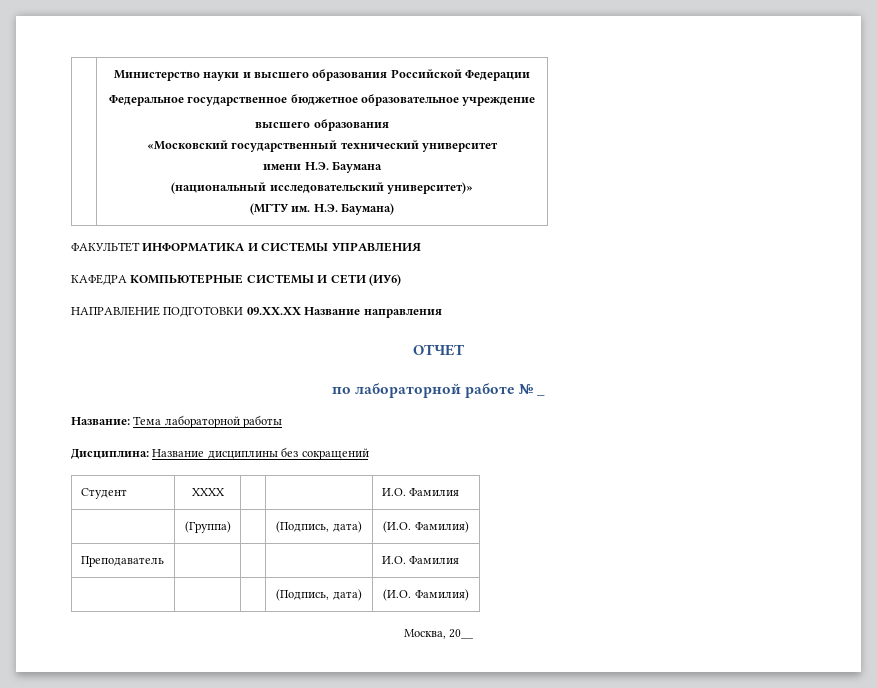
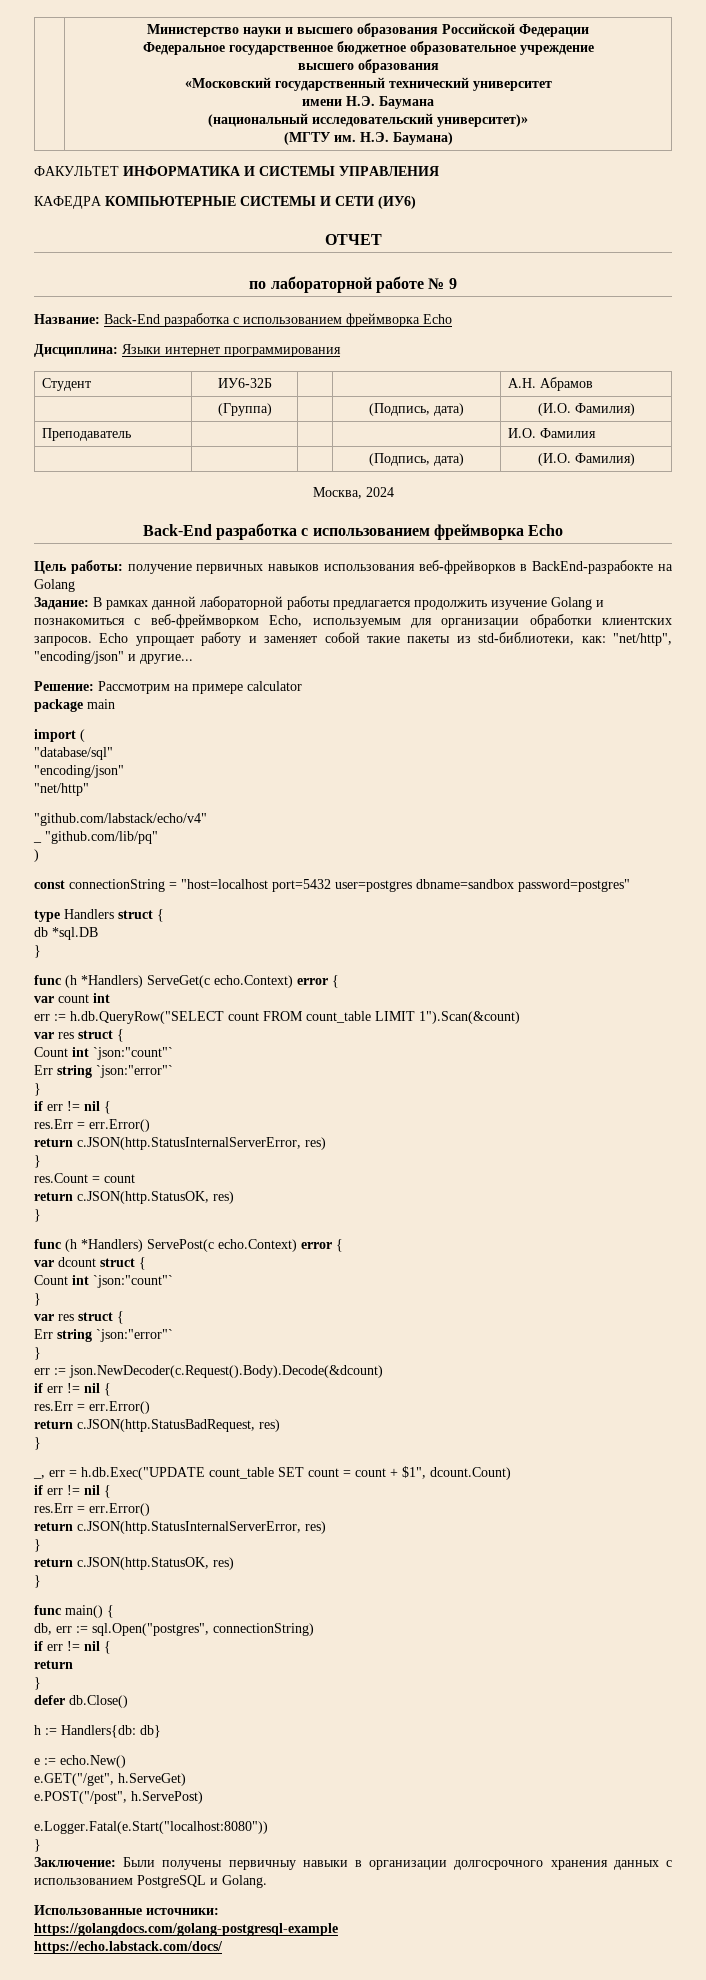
- НАПРАВЛЕНИЕ ПОДГОТОВКИ 09.ХХ.ХХ Название направления
- по лабораторной работе № _
+ по лабораторной работе № 9
- Название: Тема лабораторной работы
- Дисциплина: Название дисциплины без сокращений
- Студент | ХХХХ | | | И.О. Фамилия
+ Название: Back-End разработка с использованием фреймворка Echo
+ Дисциплина: Языки интернет программирования
+ Студент | ИУ6-32Б | | | А.Н. Абрамов
- Москва, 20__
+ Москва, 2024
+ Back-End разработка с использованием фреймворка Echo
+ Цель работы: получение первичных навыков использования веб-фрейворков в BackEnd-разрабокте на Golang
+ Задание: В рамках данной лабораторной работы предлагается продолжить изучение Golang и познакомиться с веб-фреймворком Echo, используемым для организации обработки клиентских запросов. Echo упрощает работу и заменяет собой такие пакеты из std-библиотеки, как: "net/http", "encoding/json" и другие...
+ Решение: Рассмотрим на примере calculator
+ package main
+ import (
+ "database/sql"
+ "encoding/json"
+ "net/http"
+ "github.com/labstack/echo/v4"
+ _ "github.com/lib/pq"
+ )
+ const connectionString = "host=localhost port=5432 user=postgres dbname=sandbox password=postgres"
+ type Handlers struct {
+ db *sql.DB
+ }
+ func (h *Handlers) ServeGet(c echo.Context) error {
+ var count int
+ err := h.db.QueryRow("SELECT count FROM count_table LIMIT 1").Scan(&count)
+ var res struct {
+ Count int `json:"count"`
+ Err string `json:"error"`
+ }
+ if err != nil {
+ res.Err = err.Error()
+ return c.JSON(http.StatusInternalServerError, res)
+ }
+ res.Count = count
+ return c.JSON(http.StatusOK, res)
+ }
+ func (h *Handlers) ServePost(c echo.Context) error {
+ var dcount struct {
+ Count int `json:"count"`
+ }
+ var res struct {
+ Err string `json:"error"`
+ }
+ err := json.NewDecoder(c.Request().Body).Decode(&dcount)
+ if err != nil {
+ res.Err = err.Error()
+ return c.JSON(http.StatusBadRequest, res)
+ }
+ _, err = h.db.Exec("UPDATE count_table SET count = count + $1", dcount.Count)
+ if err != nil {
+ res.Err = err.Error()
+ return c.JSON(http.StatusInternalServerError, res)
+ }
+ return c.JSON(http.StatusOK, res)
+ }
+ func main() {
+ db, err := sql.Open("postgres", connectionString)
+ if err != nil {
+ return
+ }
+ defer db.Close()
+ h := Handlers{db: db}
+ e := echo.New()
+ e.GET("/get", h.ServeGet)
+ e.POST("/post", h.ServePost)
+ e.Logger.Fatal(e.Start("localhost:8080"))
+ }
+ Заключение: Были получены первичныу навыки в организации долгосрочного хранения данных с использованием PostgreSQL и Golang.
+ Использованные источники:
+ https://golangdocs.com/golang-postgresql-example
+ https://echo.labstack.com/docs/

